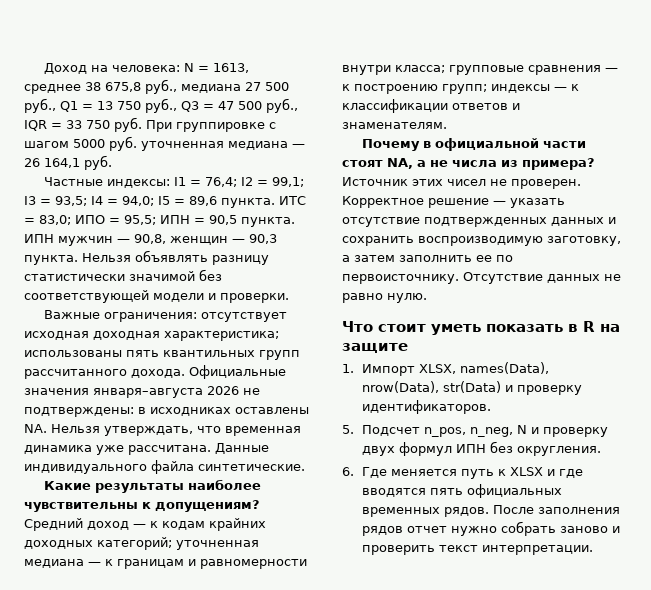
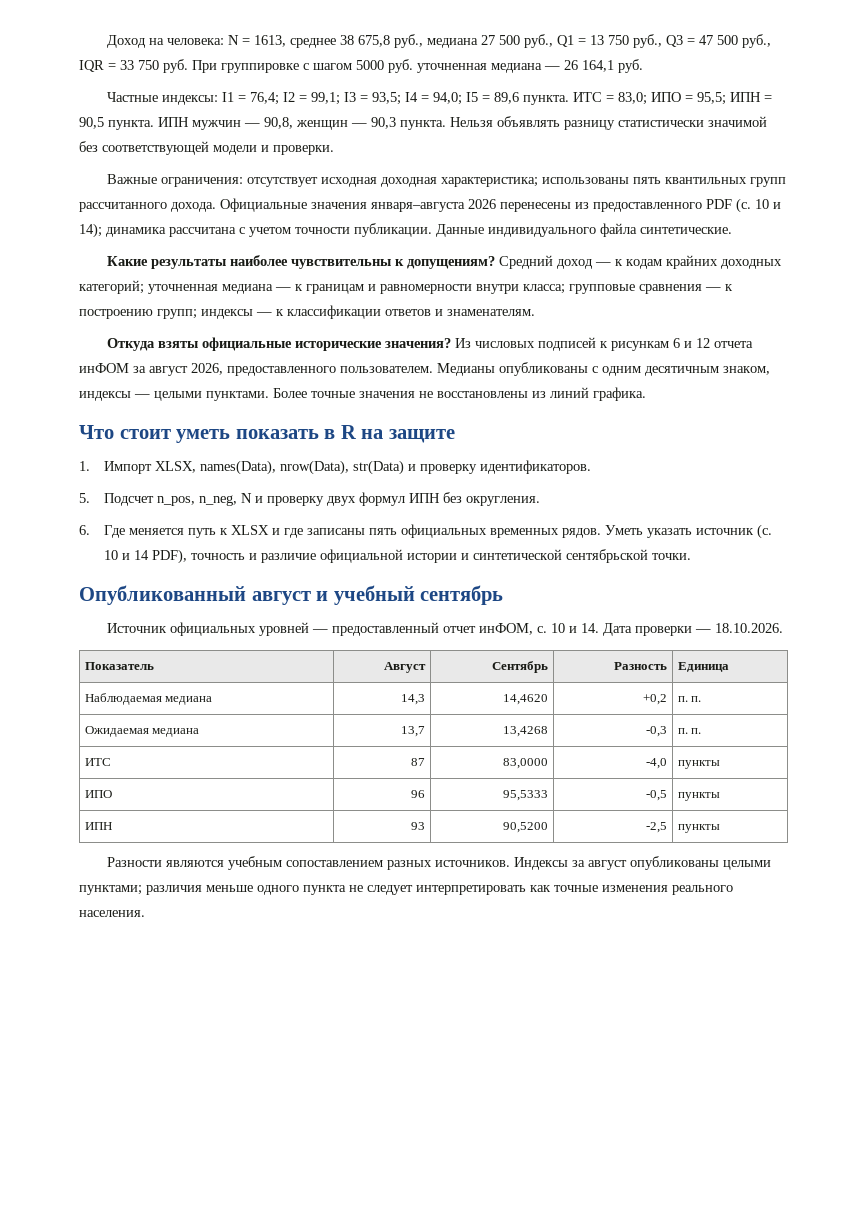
- Официальные значения января–августа 2026 не подтверждены: в исходниках оставлены NA. Нельзя утверждать, что временная динамика уже рассчитана.
+ Официальные значения января–августа 2026 перенесены из предоставленного PDF (с. 10 и 14); динамика рассчитана с учетом точности публикации.
- Почему в официальной части стоят NA, а не числа из примера? Источник этих чисел не проверен. Корректное решение — указать отсутствие подтвержденных данных и сохранить воспроизводимую заготовку, а затем заполнить ее по первоисточнику. Отсутствие данных не равно нулю.
+ Откуда взяты официальные исторические значения? Из числовых подписей к рисункам 6 и 12 отчета инФОМ за август 2026, предоставленного пользователем. Медианы опубликованы с одним десятичным знаком, индексы — целыми пунктами. Более точные значения не восстановлены из линий графика.
- 6. Где меняется путь к XLSX и где вводятся пять официальных временных рядов.
+ 6. Где меняется путь к XLSX и где записаны пять официальных временных рядов.
- После заполнения рядов отчет нужно собрать заново и проверить текст интерпретации.
+ Уметь указать источник (с. 10 и 14 PDF), точность и различие официальной истории и синтетической сентябрьской точки.
+ Опубликованный август и учебный сентябрь
+ Источник официальных уровней — предоставленный отчет инФОМ, с. 10 и 14. Дата проверки — 18.10.2026.
+ Показатель | Август | Сентябрь | Разность | Единица
+ Наблюдаемая медиана | 14,3 | 14,4620 | +0,2 | п. п.
+ Ожидаемая медиана | 13,7 | 13,4268 | -0,3 | п. п.
+ ИТС | 87 | 83,0000 | -4,0 | пункты
+ ИПО | 96 | 95,5333 | -0,5 | пункты
+ ИПН | 93 | 90,5200 | -2,5 | пункты
+ Разности являются учебным сопоставлением разных источников. Индексы за август опубликованы целыми пунктами; различия меньше одного пункта не следует интерпретировать как точные изменения реального населения.

